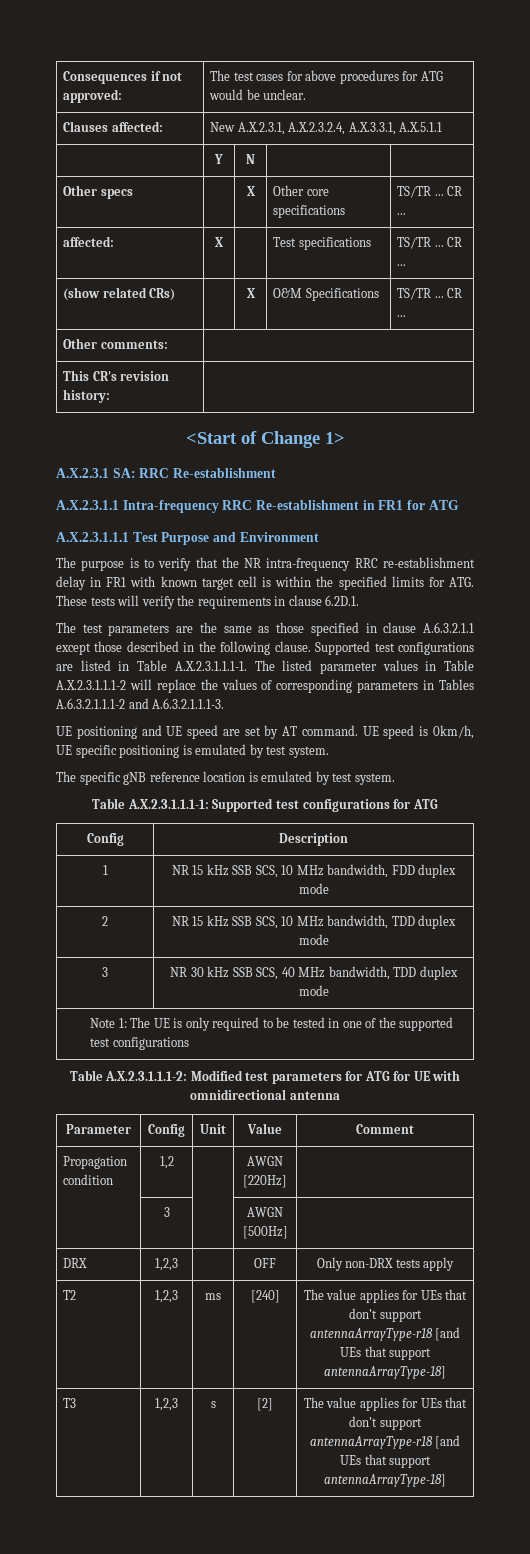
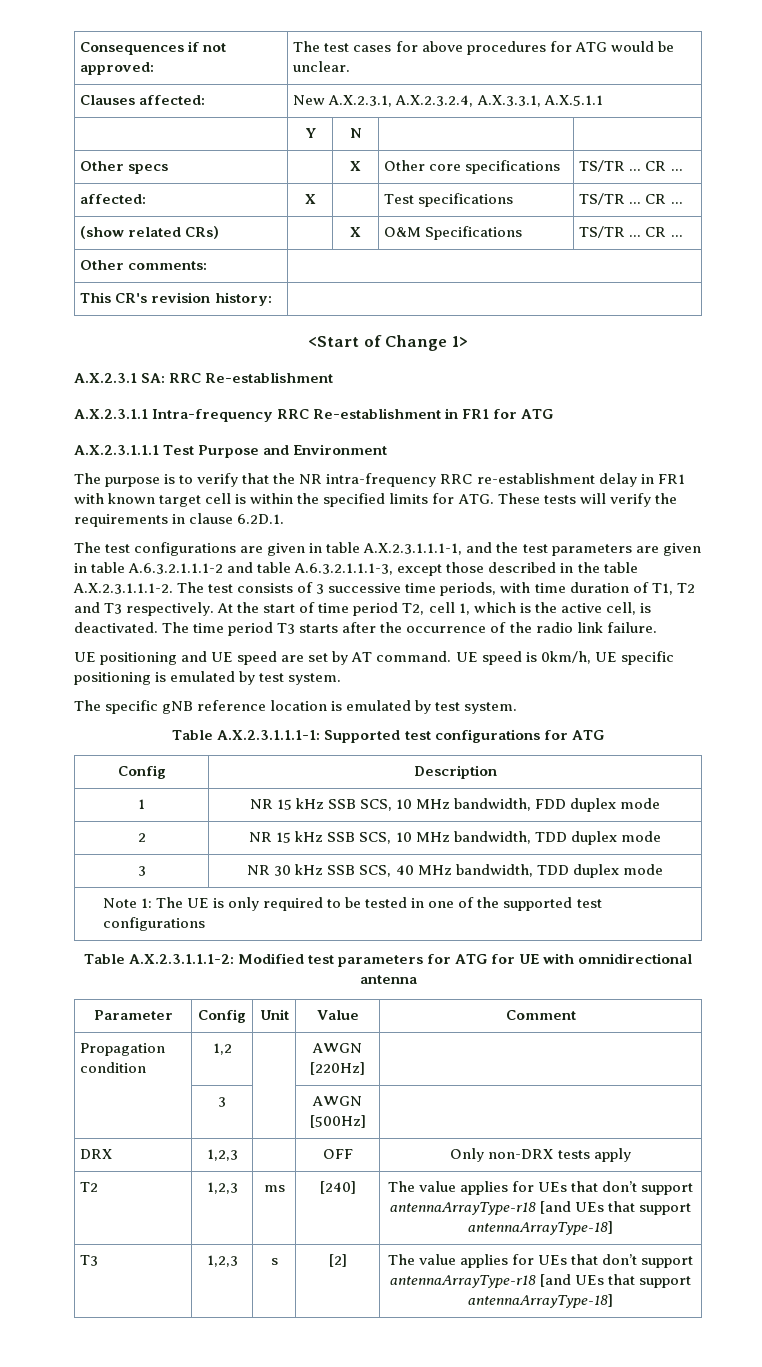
- The test parameters are the same as those specified in clause A.6.3.2.1.1 except those described in the following clause. Supported test configurations are listed in Table A.X.2.3.1.1.1-1. The listed parameter values in Table A.X.2.3.1.1.1-2 will replace the values of corresponding parameters in Tables A.6.3.2.1.1.1-2 and A.6.3.2.1.1.1-3.
+ The test configurations are given in table A.X.2.3.1.1.1-1, and the test parameters are given in table A.6.3.2.1.1.1-2 and table A.6.3.2.1.1.1-3, except those described in the table A.X.2.3.1.1.1-2. The test consists of 3 successive time periods, with time duration of T1, T2 and T3 respectively. At the start of time period T2, cell 1, which is the active cell, is deactivated. The time period T3 starts after the occurrence of the radio link failure.

